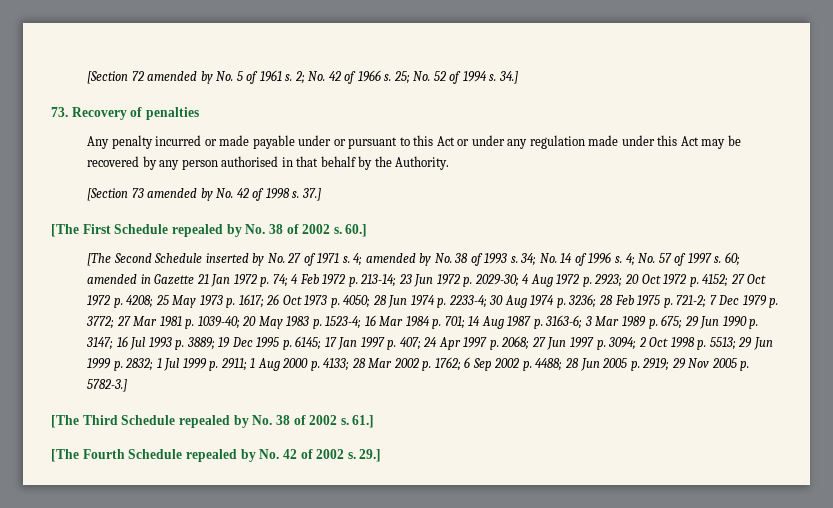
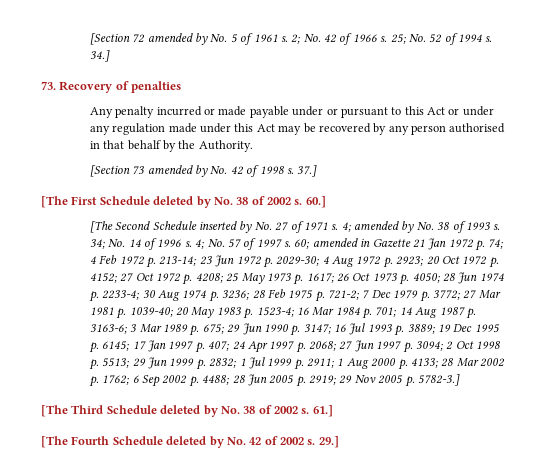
- [The First Schedule repealed by No. 38 of 2002 s.
+ [The First Schedule deleted by No. 38 of 2002 s.
- [The Third Schedule repealed by No. 38 of 2002 s.
+ [The Third Schedule deleted by No. 38 of 2002 s.
- [The Fourth Schedule repealed by No. 42 of 2002 s.
+ [The Fourth Schedule deleted by No. 42 of 2002 s.

